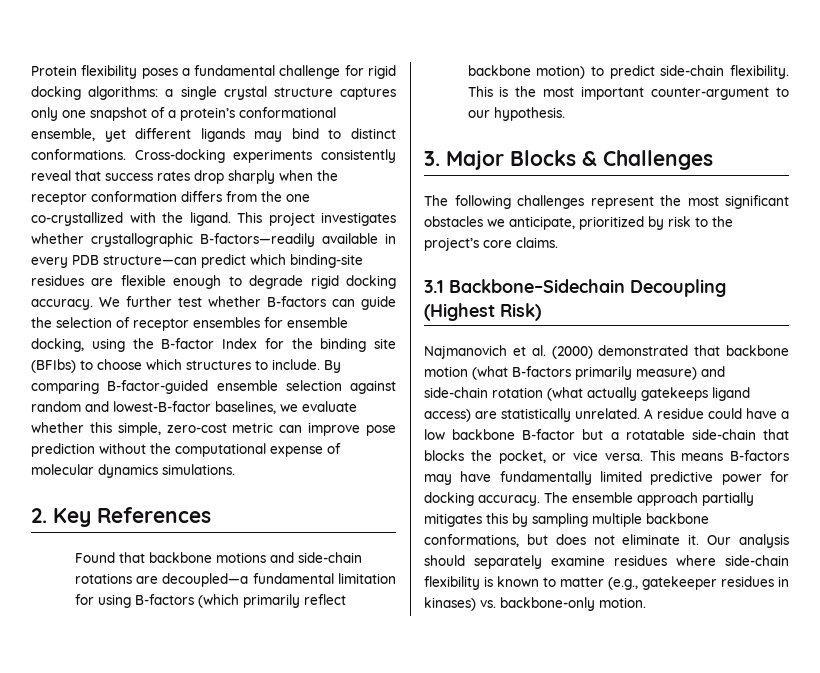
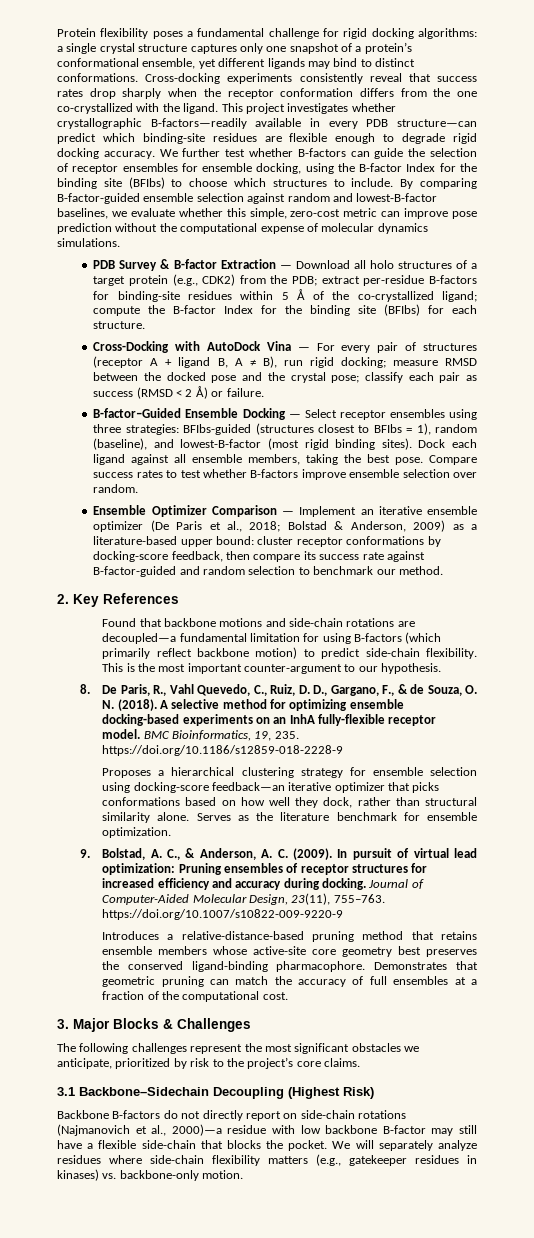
+ PDB Survey & B-factor Extraction — Download all holo structures of a target protein (e.g., CDK2) from the PDB; extract per-residue B-factors for binding-site residues within 5 Å of the co-crystallized ligand; compute the B-factor Index for the binding site (BFIbs) for each structure.
+ Cross-Docking with AutoDock Vina — For every pair of structures (receptor A + ligand B, A ≠ B), run rigid docking; measure RMSD between the docked pose and the crystal pose; classify each pair as success (RMSD < 2 Å) or failure.
+ B-factor–Guided Ensemble Docking — Select receptor ensembles using three strategies: BFIbs-guided (structures closest to BFIbs = 1), random (baseline), and lowest-B-factor (most rigid binding sites). Dock each ligand against all ensemble members, taking the best pose. Compare success rates to test whether B-factors improve ensemble selection over random.
+ Ensemble Optimizer Comparison — Implement an iterative ensemble optimizer (De Paris et al., 2018; Bolstad & Anderson, 2009) as a literature-based upper bound: cluster receptor conformations by docking-score feedback, then compare its success rate against B-factor-guided and random selection to benchmark our method.
+ 8. De Paris, R., Vahl Quevedo, C., Ruiz, D. D., Gargano, F., & de Souza, O. N. (2018). A selective method for optimizing ensemble docking-based experiments on an InhA fully-flexible receptor model. BMC Bioinformatics, 19, 235. https://doi.org/10.1186/s12859-018-2228-9
+ Proposes a hierarchical clustering strategy for ensemble selection using docking-score feedback—an iterative optimizer that picks conformations based on how well they dock, rather than structural similarity alone. Serves as the literature benchmark for ensemble optimization.
+ 9. Bolstad, A. C., & Anderson, A. C. (2009). In pursuit of virtual lead optimization: Pruning ensembles of receptor structures for increased efficiency and accuracy during docking. Journal of Computer-Aided Molecular Design, 23(11), 755–763. https://doi.org/10.1007/s10822-009-9220-9
+ Introduces a relative-distance-based pruning method that retains ensemble members whose active-site core geometry best preserves the conserved ligand-binding pharmacophore. Demonstrates that geometric pruning can match the accuracy of full ensembles at a fraction of the computational cost.
- Najmanovich et al. (2000) demonstrated that backbone motion (what B-factors primarily measure) and side-chain rotation (what actually gatekeeps ligand access) are statistically unrelated. A residue could have a low backbone B-factor but a rotatable side-chain that blocks the pocket, or vice versa. This means B-factors may have fundamentally limited predictive power for docking accuracy. The ensemble approach partially mitigates this by sampling multiple backbone conformations, but does not eliminate it. Our analysis should separately examine residues where side-chain flexibility is known to matter (e.g., gatekeeper residues in kinases) vs. backbone-only motion.
+ Backbone B-factors do not directly report on side-chain rotations (Najmanovich et al., 2000)—a residue with low backbone B-factor may still have a flexible side-chain that blocks the pocket. We will separately analyze residues where side-chain flexibility matters (e.g., gatekeeper residues in kinases) vs. backbone-only motion.

